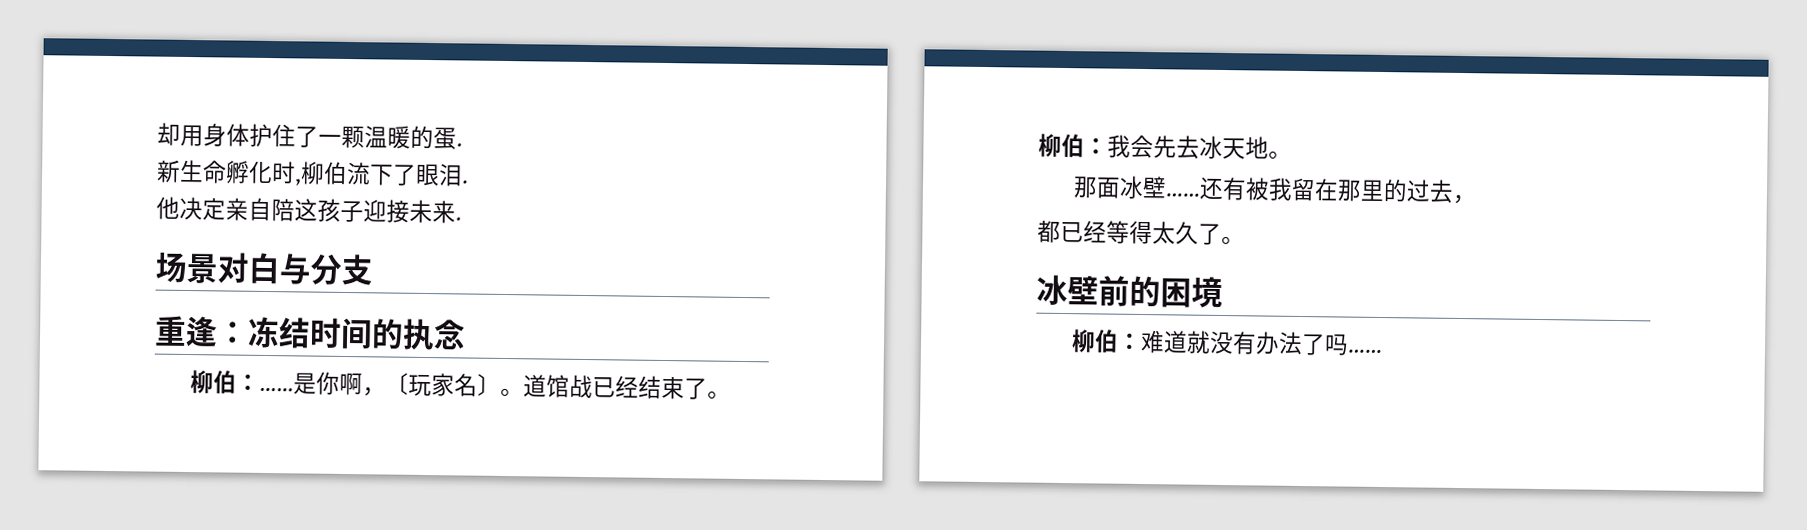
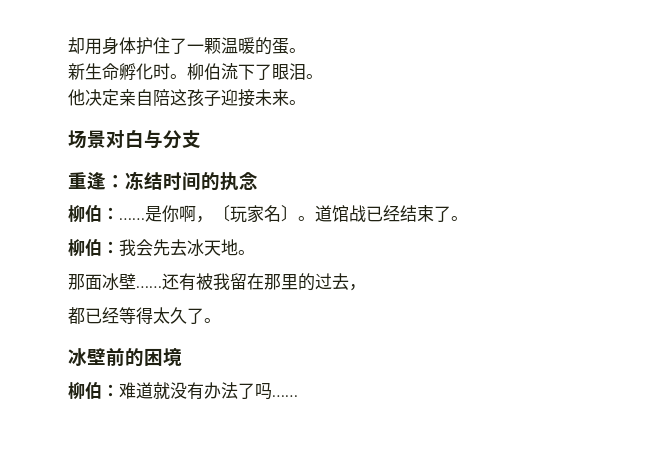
- 却用身体护住了一颗温暖的蛋.
+ 却用身体护住了一颗温暖的蛋。
- 新生命孵化时,柳伯流下了眼泪.
+ 新生命孵化时。柳伯流下了眼泪。
- 他决定亲自陪这孩子迎接未来.
+ 他决定亲自陪这孩子迎接未来。

